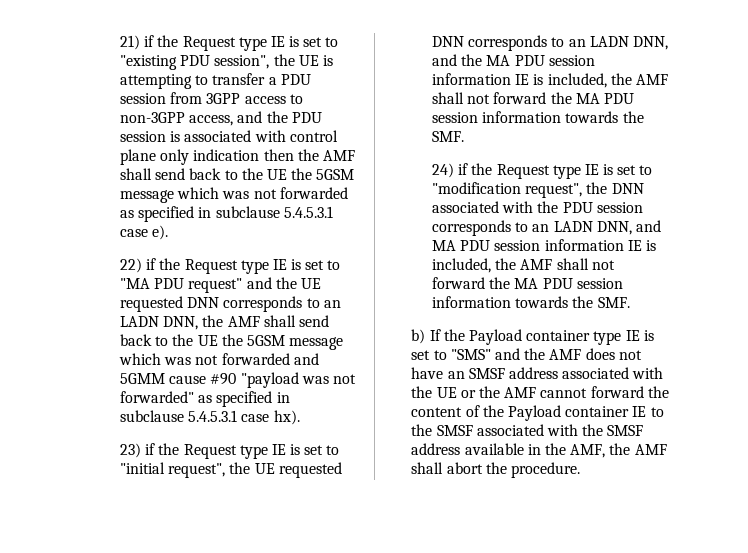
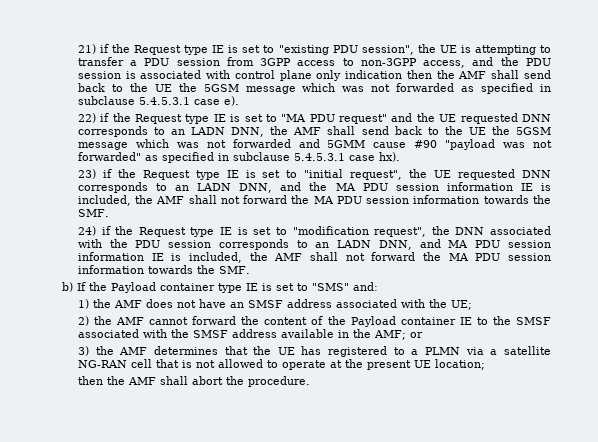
- b) If the Payload container type IE is set to "SMS" and the AMF does not have an SMSF address associated with the UE or the AMF cannot forward the content of the Payload container IE to the SMSF associated with the SMSF address available in the AMF, the AMF shall abort the procedure.
+ b) If the Payload container type IE is set to "SMS" and:
+ 1) the AMF does not have an SMSF address associated with the UE;
+ 2) the AMF cannot forward the content of the Payload container IE to the SMSF associated with the SMSF address available in the AMF; or
+ 3) the AMF determines that the UE has registered to a PLMN via a satellite NG-RAN cell that is not allowed to operate at the present UE location;
+ then the AMF shall abort the procedure.

